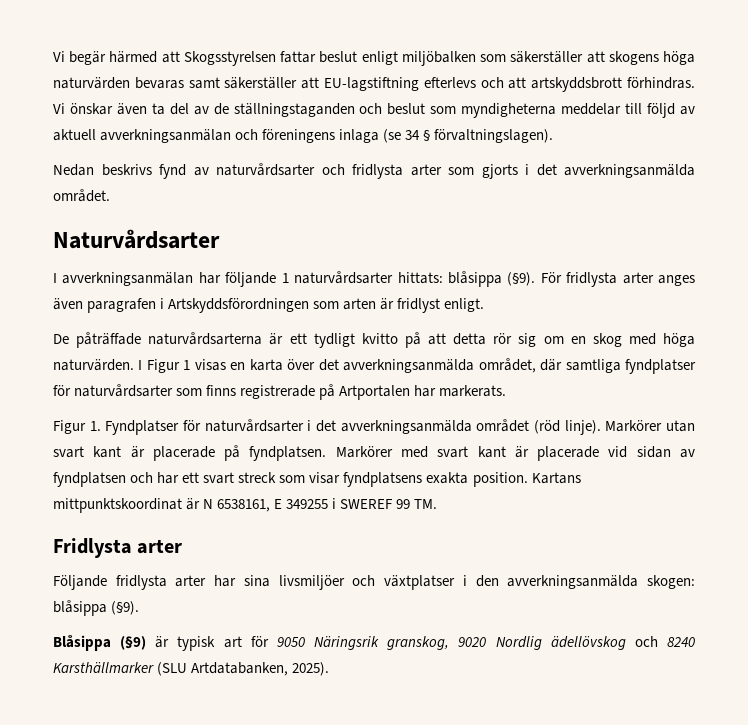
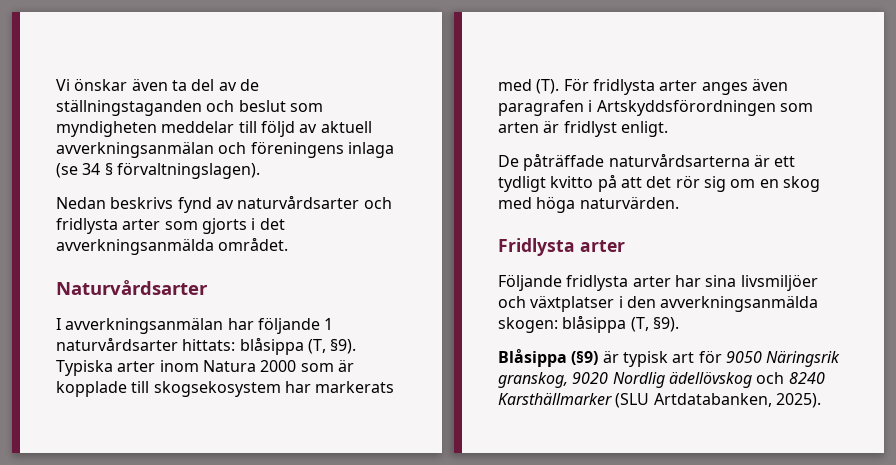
- Vi begär härmed att Skogsstyrelsen fattar beslut enligt miljöbalken som säkerställer att skogens höga naturvärden bevaras samt säkerställer att EU-lagstiftning efterlevs och att artskyddsbrott förhindras. Vi önskar även ta del av de ställningstaganden och beslut som myndigheterna meddelar till följd av aktuell avverkningsanmälan och föreningens inlaga (se 34 § förvaltningslagen).
+ Vi önskar även ta del av de ställningstaganden och beslut som myndigheten meddelar till följd av aktuell avverkningsanmälan och föreningens inlaga (se 34 § förvaltningslagen).
- I avverkningsanmälan har följande 1 naturvårdsarter hittats: blåsippa (§9). För fridlysta arter anges även paragrafen i Artskyddsförordningen som arten är fridlyst enligt.
+ I avverkningsanmälan har följande 1 naturvårdsarter hittats: blåsippa (T, §9). Typiska arter inom Natura 2000 som är kopplade till skogsekosystem har markerats med (T). För fridlysta arter anges även paragrafen i Artskyddsförordningen som arten är fridlyst enligt.
- De påträffade naturvårdsarterna är ett tydligt kvitto på att detta rör sig om en skog med höga naturvärden. I Figur 1 visas en karta över det avverkningsanmälda området, där samtliga fyndplatser för naturvårdsarter som finns registrerade på Artportalen har markerats.
- Figur 1. Fyndplatser för naturvårdsarter i det avverkningsanmälda området (röd linje). Markörer utan svart kant är placerade på fyndplatsen. Markörer med svart kant är placerade vid sidan av fyndplatsen och har ett svart streck som visar fyndplatsens exakta position. Kartans mittpunktskoordinat är N 6538161, E 349255 i SWEREF 99 TM.
+ De påträffade naturvårdsarterna är ett tydligt kvitto på att det rör sig om en skog med höga naturvärden.
- Följande fridlysta arter har sina livsmiljöer och växtplatser i den avverkningsanmälda skogen: blåsippa (§9).
+ Följande fridlysta arter har sina livsmiljöer och växtplatser i den avverkningsanmälda skogen: blåsippa (T, §9).

